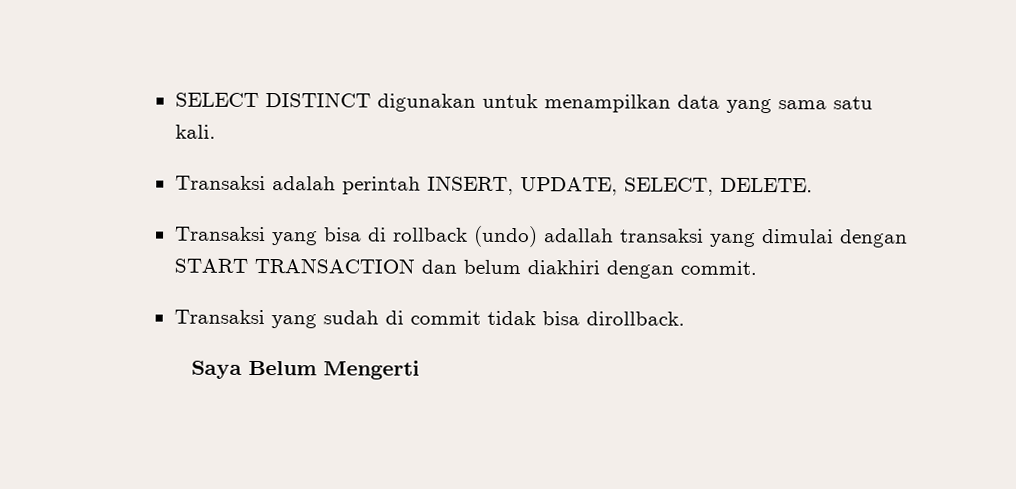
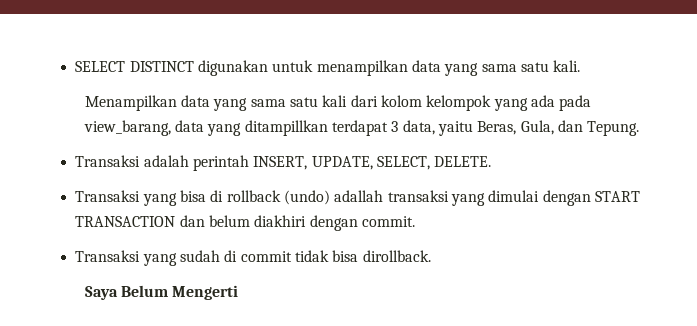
+ Menampilkan data yang sama satu kali dari kolom kelompok yang ada pada view_barang, data yang ditampillkan terdapat 3 data, yaitu Beras, Gula, dan Tepung.

